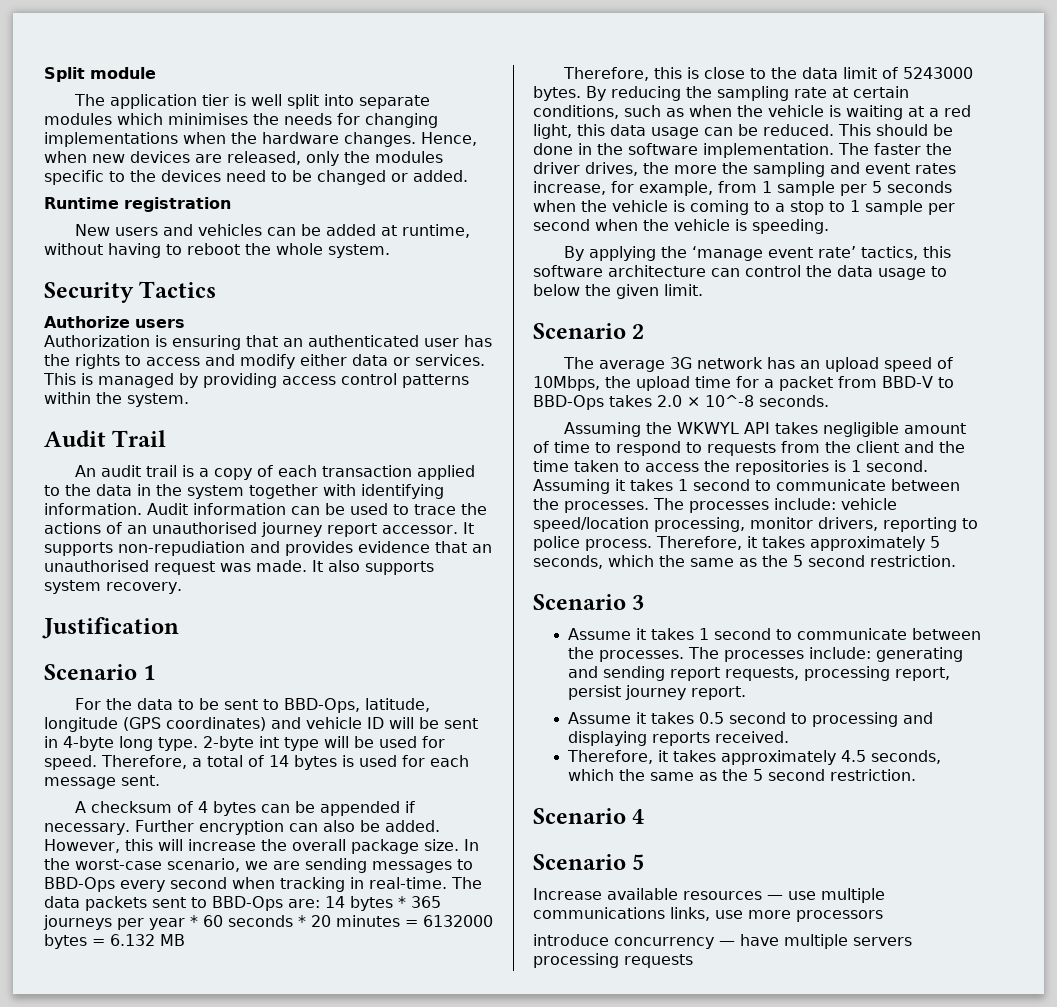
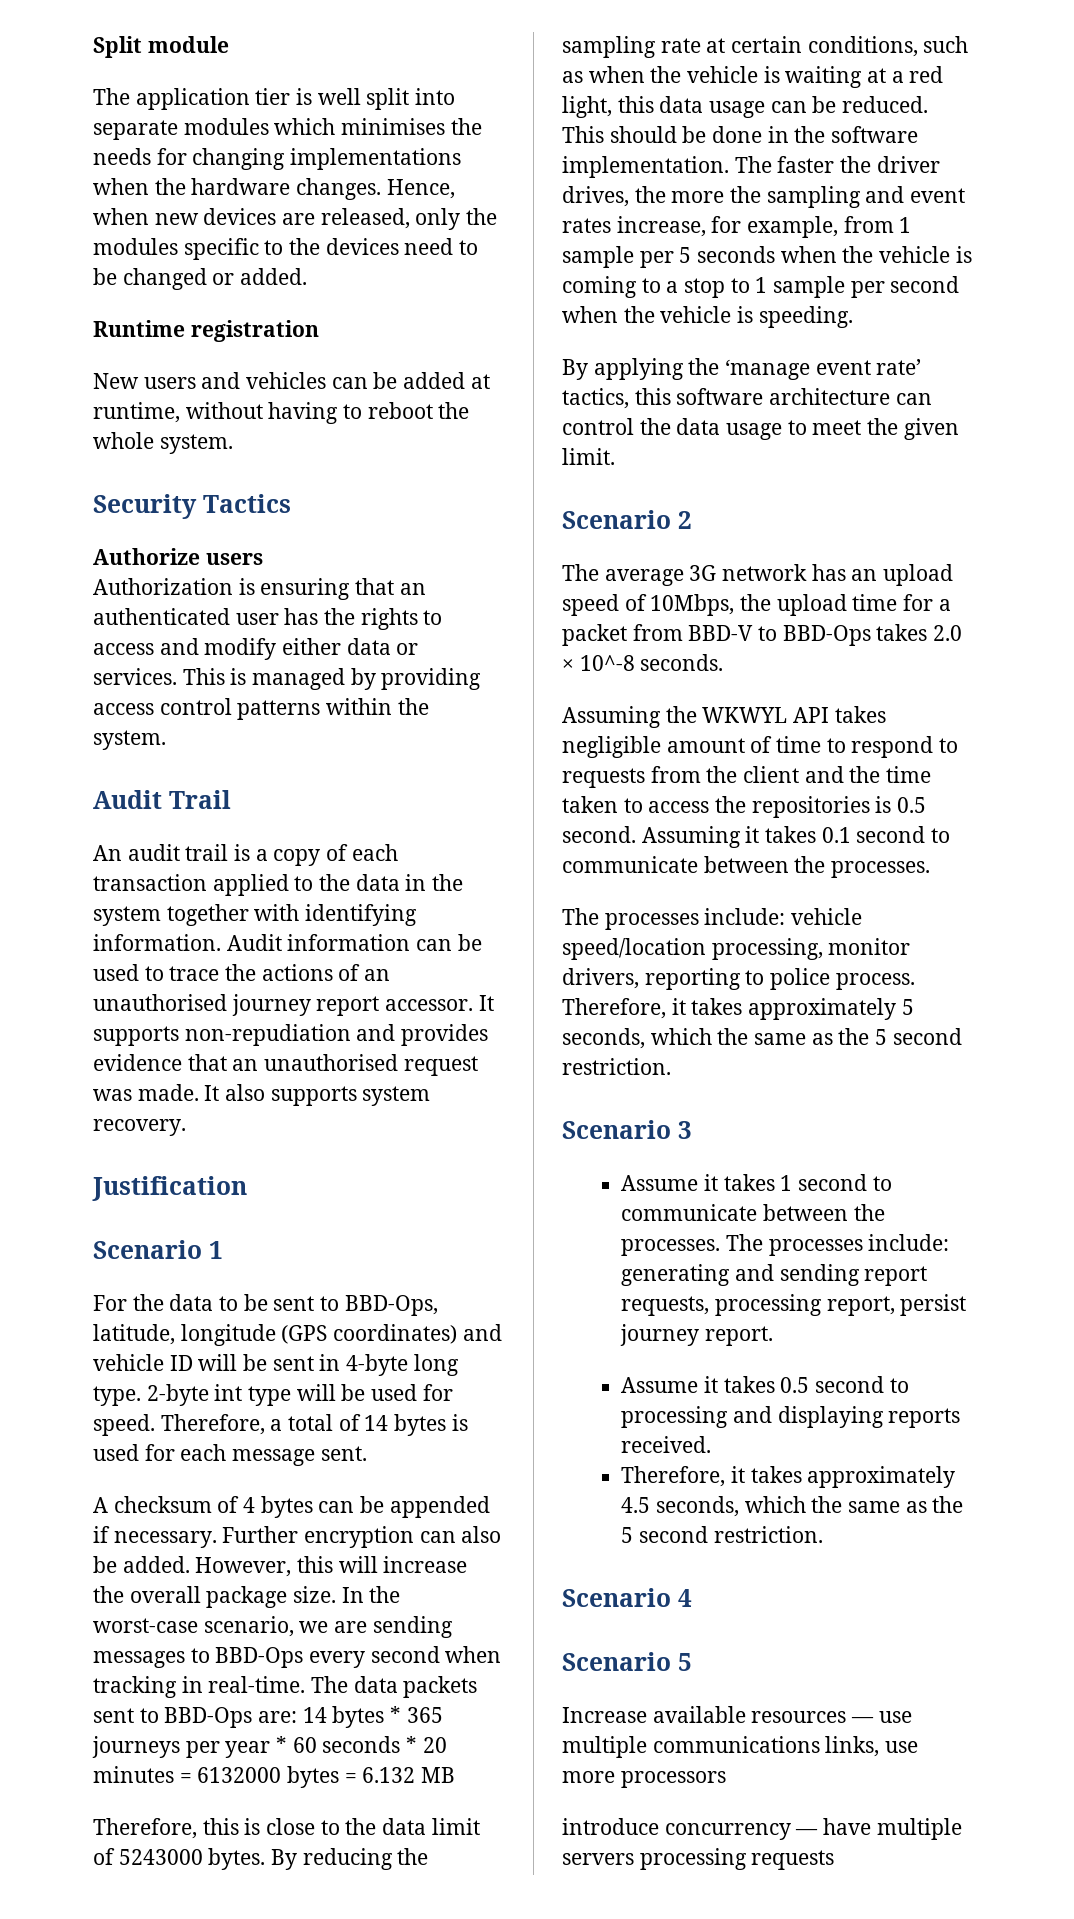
- By applying the ‘manage event rate’ tactics, this software architecture can control the data usage to below the given limit.
+ By applying the ‘manage event rate’ tactics, this software architecture can control the data usage to meet the given limit.
- Assuming the WKWYL API takes negligible amount of time to respond to requests from the client and the time taken to access the repositories is 1 second.
+ Assuming the WKWYL API takes negligible amount of time to respond to requests from the client and the time taken to access the repositories is 0.5 second.
- Assuming it takes 1 second to communicate between the processes. The processes include: vehicle speed/location processing, monitor drivers, reporting to police process.
+ Assuming it takes 0.1 second to communicate between the processes.
+ The processes include: vehicle speed/location processing, monitor drivers, reporting to police process.

